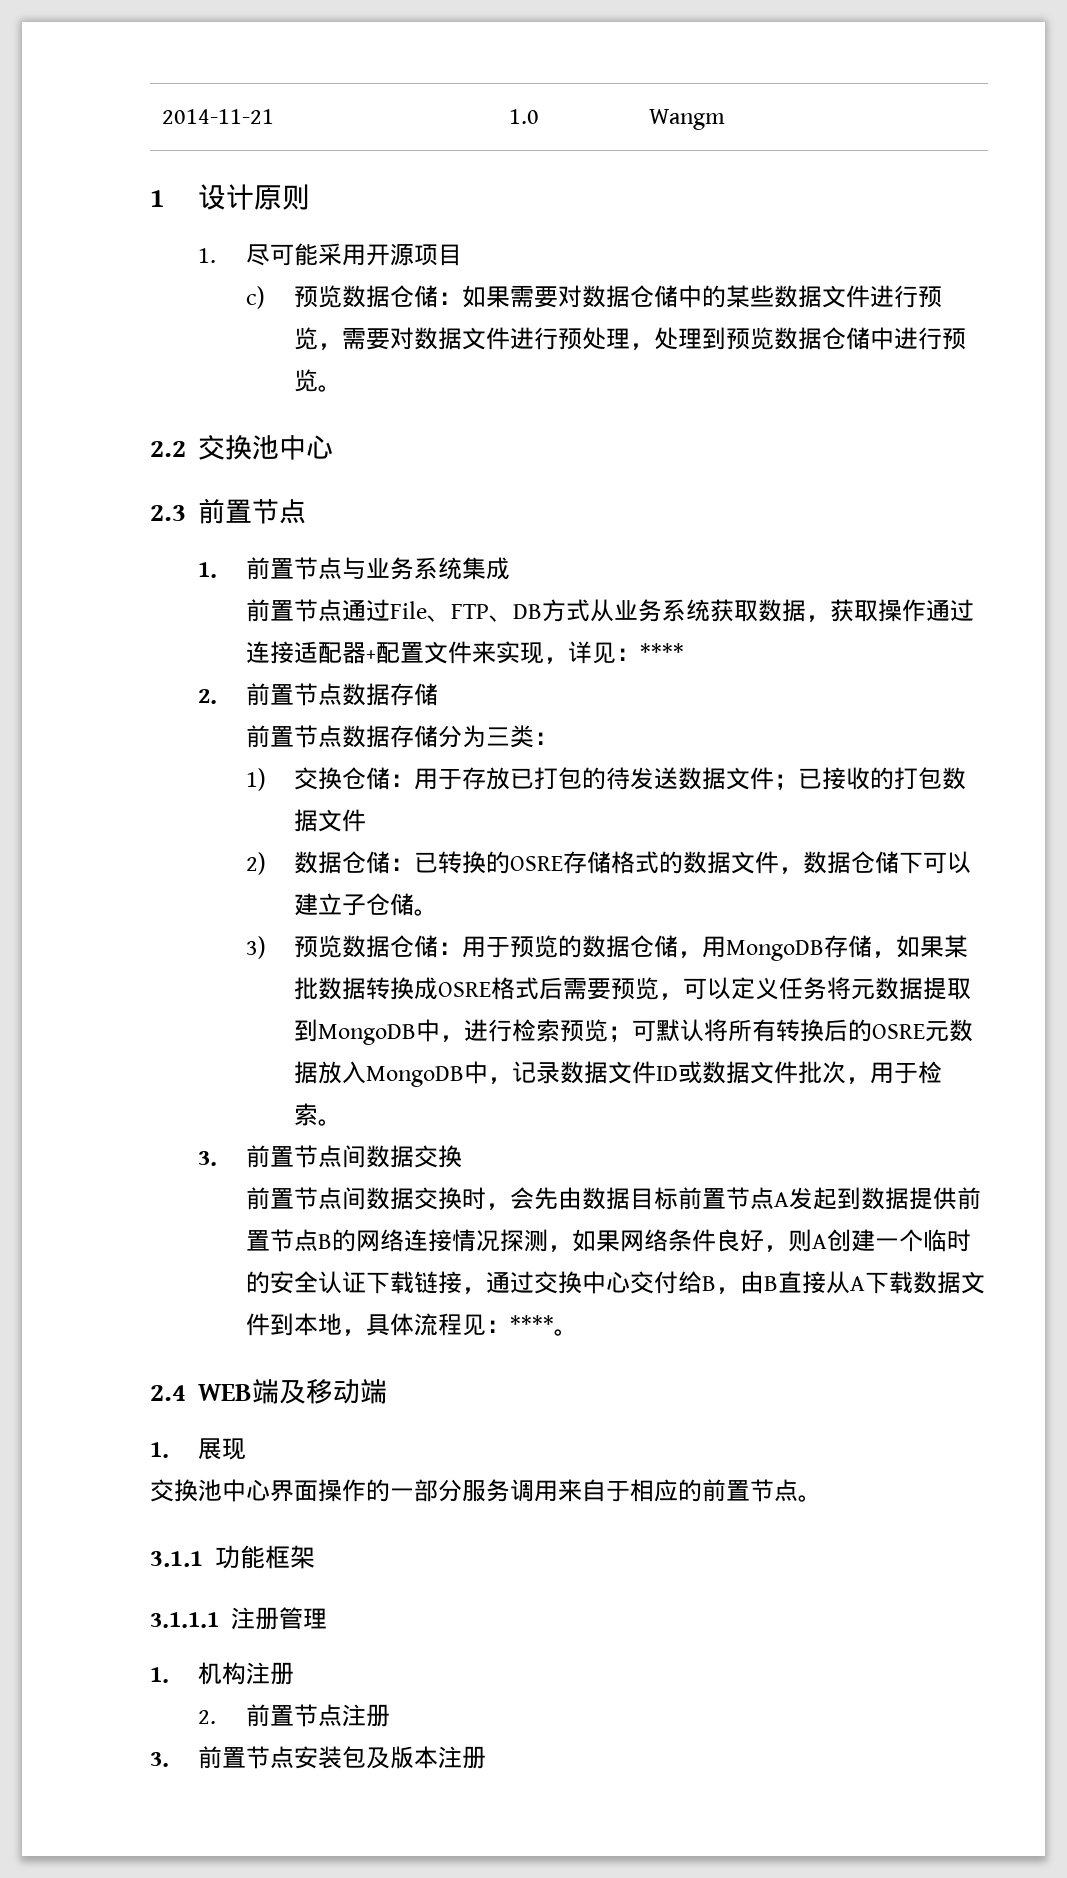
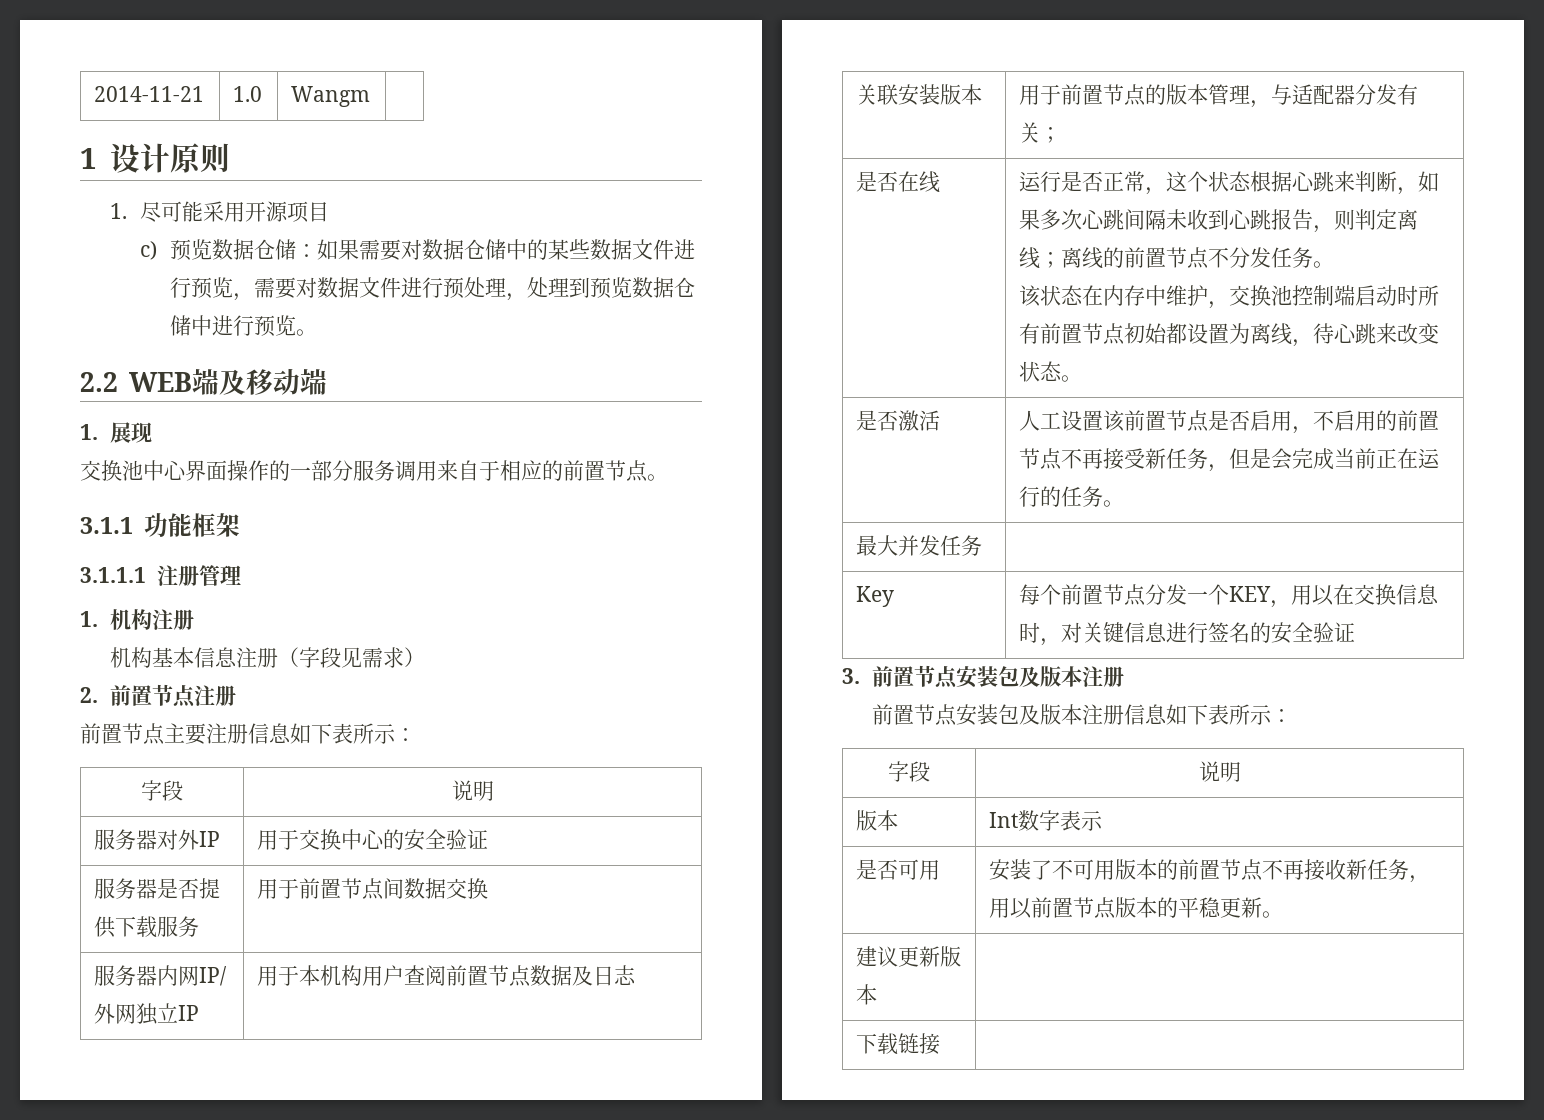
- 2.2交换池中心
- 2.3前置节点
- 1.前置节点与业务系统集成
- 前置节点通过File、FTP、DB方式从业务系统获取数据，获取操作通过连接适配器+配置文件来实现，详见：****
- 2.前置节点数据存储
- 前置节点数据存储分为三类：
- 1)交换仓储：用于存放已打包的待发送数据文件；已接收的打包数据文件
- 2)数据仓储：已转换的OSRE存储格式的数据文件，数据仓储下可以建立子仓储。
- 3)预览数据仓储：用于预览的数据仓储，用MongoDB存储，如果某批数据转换成OSRE格式后需要预览，可以定义任务将元数据提取到MongoDB中，进行检索预览；可默认将所有转换后的OSRE元数据放入MongoDB中，记录数据文件ID或数据文件批次，用于检索。
- 3.前置节点间数据交换
- 前置节点间数据交换时，会先由数据目标前置节点A发起到数据提供前置节点B的网络连接情况探测，如果网络条件良好，则A创建一个临时的安全认证下载链接，通过交换中心交付给B，由B直接从A下载数据文件到本地，具体流程见：****。
- 2.4 WEB端及移动端
+ 2.2 WEB端及移动端
+ 机构基本信息注册（字段见需求）
  2.前置节点注册
+ 前置节点主要注册信息如下表所示：
+ 字段 | 说明
+ 服务器对外IP | 用于交换中心的安全验证
+ 服务器是否提供下载服务 | 用于前置节点间数据交换
+ 服务器内网IP/外网独立IP | 用于本机构用户查阅前置节点数据及日志
+ 关联安装版本 | 用于前置节点的版本管理，与适配器分发有关；
+ 是否在线 | 运行是否正常，这个状态根据心跳来判断，如果多次心跳间隔未收到心跳报告，则判定离线；离线的前置节点不分发任务。
+ 该状态在内存中维护，交换池控制端启动时所有前置节点初始都设置为离线，待心跳来改变状态。
+ 是否激活 | 人工设置该前置节点是否启用，不启用的前置节点不再接受新任务，但是会完成当前正在运行的任务。
+ 最大并发任务 |
+ Key | 每个前置节点分发一个KEY，用以在交换信息时，对关键信息进行签名的安全验证
+ 前置节点安装包及版本注册信息如下表所示：
+ 字段 | 说明
+ 版本 | Int数字表示
+ 是否可用 | 安装了不可用版本的前置节点不再接收新任务，用以前置节点版本的平稳更新。
+ 建议更新版本 |
+ 下载链接 |

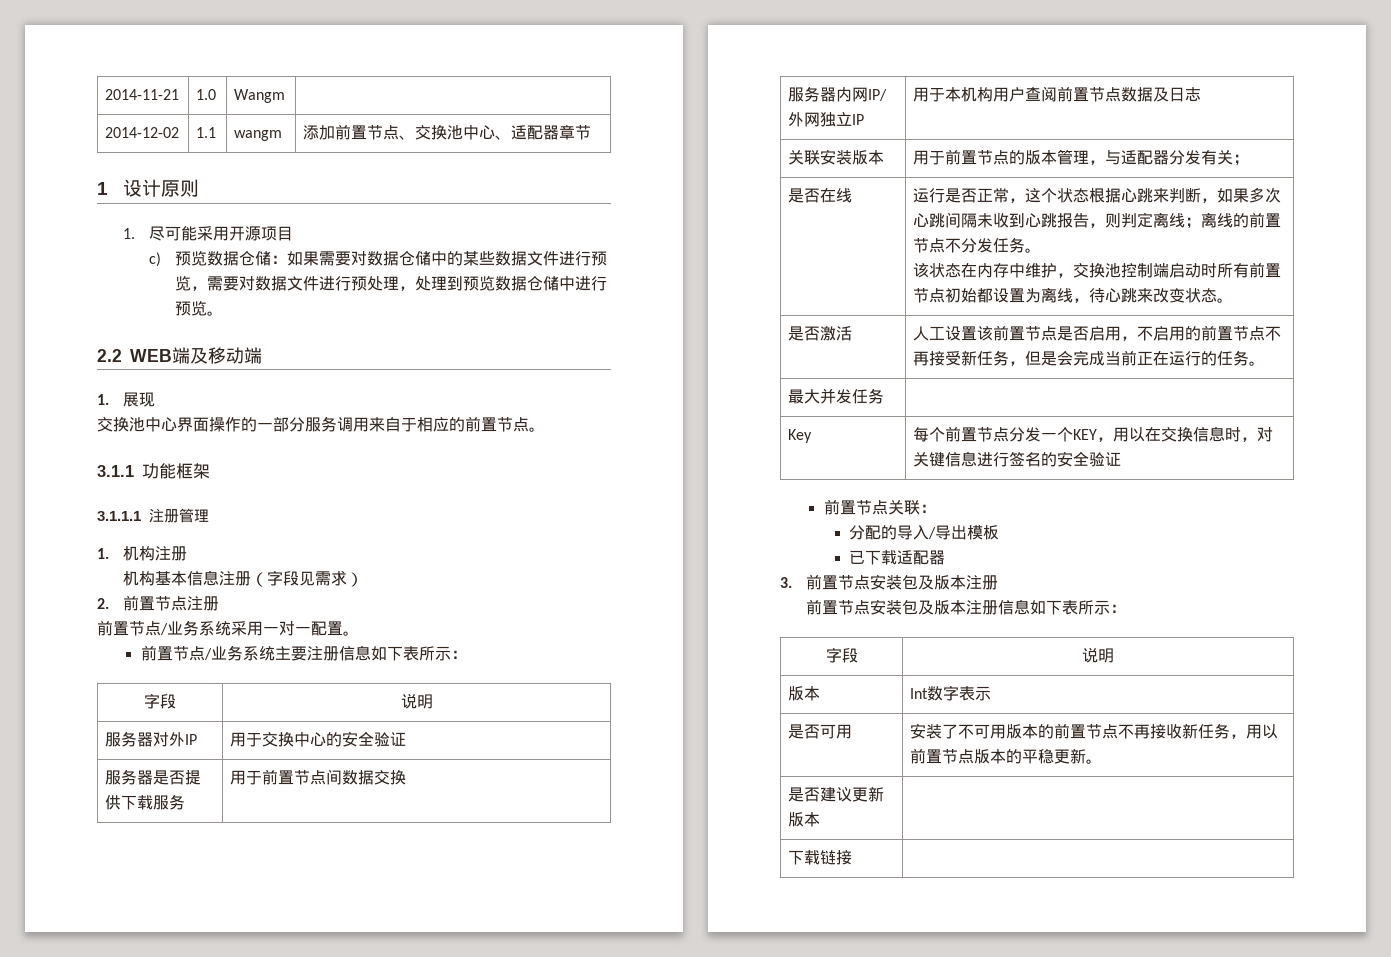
+ 2014-12-02 | 1.1 | wangm | 添加前置节点、交换池中心、适配器章节
- 前置节点主要注册信息如下表所示：
+ 前置节点/业务系统采用一对一配置。
+ 前置节点/业务系统主要注册信息如下表所示：
+ 前置节点关联：
+ 分配的导入/导出模板
+ 已下载适配器
- 建议更新版本 |
+ 是否建议更新版本 |

